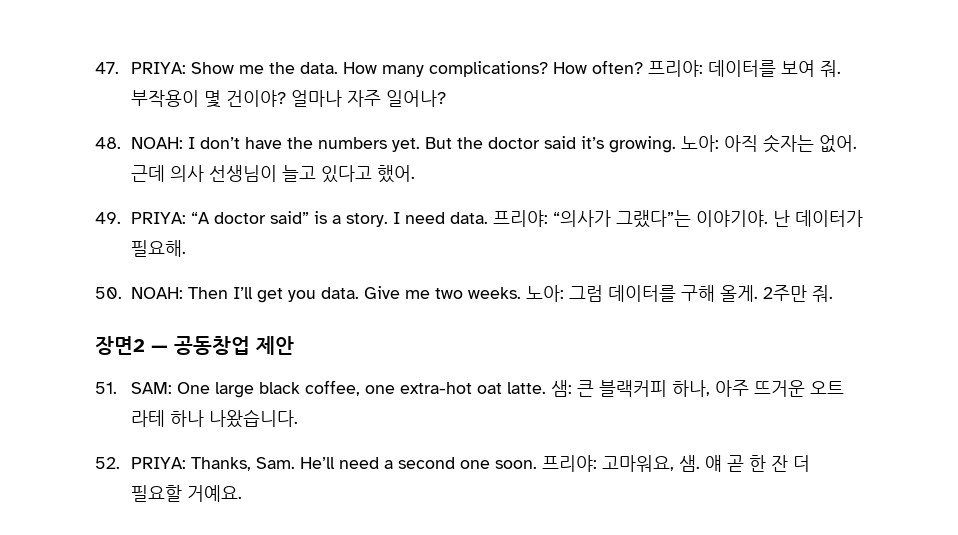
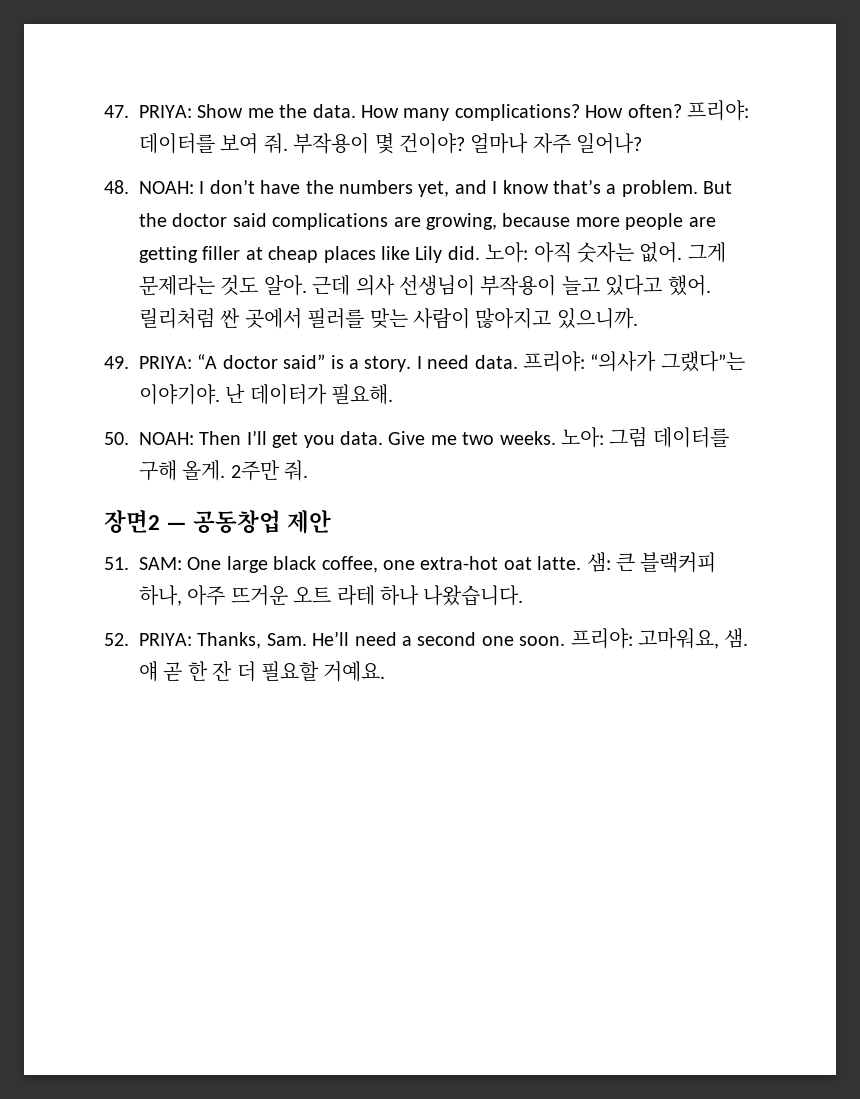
- 48. NOAH: I don’t have the numbers yet. But the doctor said it’s growing. 노아: 아직 숫자는 없어.
+ 48. NOAH: I don’t have the numbers yet, and I know that’s a problem. But the doctor said complications are growing, because more people are getting filler at cheap places like Lily did. 노아: 아직 숫자는 없어. 그게 문제라는 것도 알아.
- 근데 의사 선생님이 늘고 있다고 했어.
+ 근데 의사 선생님이 부작용이 늘고 있다고 했어. 릴리처럼 싼 곳에서 필러를 맞는 사람이 많아지고 있으니까.

